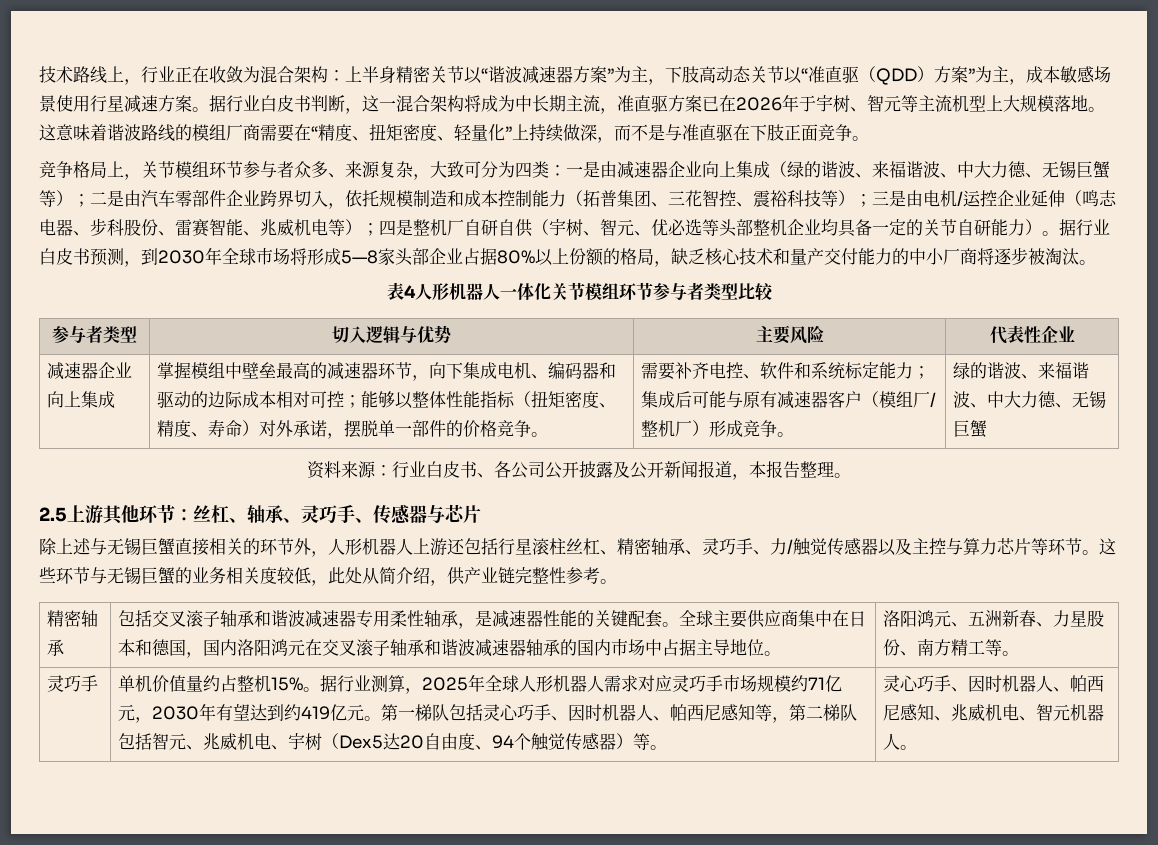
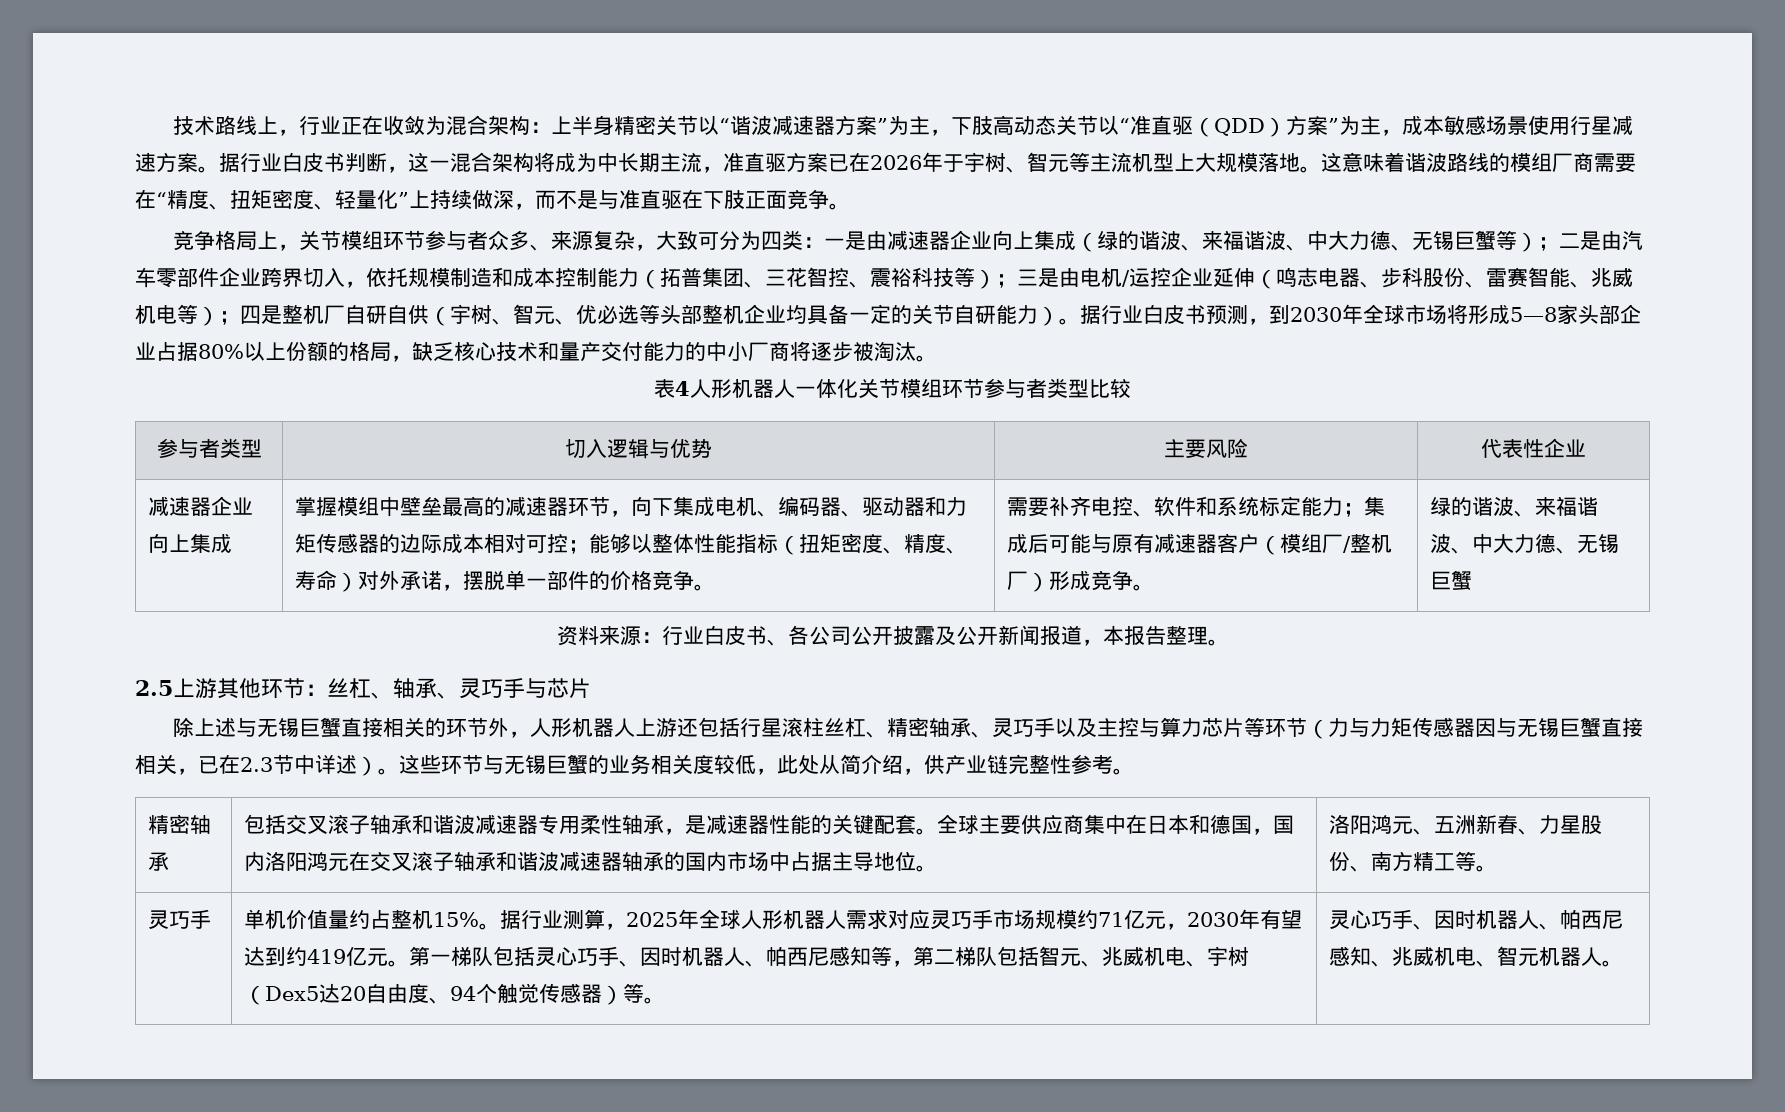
- 掌握模组中壁垒最高的减速器环节，向下集成电机、编码器和驱动的边际成本相对可控；能够以整体性能指标（扭矩密度、精度、寿命）对外承诺，摆脱单一部件的价格竞争。
+ 掌握模组中壁垒最高的减速器环节，向下集成电机、编码器、驱动器和力矩传感器的边际成本相对可控；能够以整体性能指标（扭矩密度、精度、寿命）对外承诺，摆脱单一部件的价格竞争。
- 2.5上游其他环节：丝杠、轴承、灵巧手、传感器与芯片
+ 2.5上游其他环节：丝杠、轴承、灵巧手与芯片
- 除上述与无锡巨蟹直接相关的环节外，人形机器人上游还包括行星滚柱丝杠、精密轴承、灵巧手、力/触觉传感器以及主控与算力芯片等环节。
+ 除上述与无锡巨蟹直接相关的环节外，人形机器人上游还包括行星滚柱丝杠、精密轴承、灵巧手以及主控与算力芯片等环节（力与力矩传感器因与无锡巨蟹直接相关，已在2.3节中详述）。

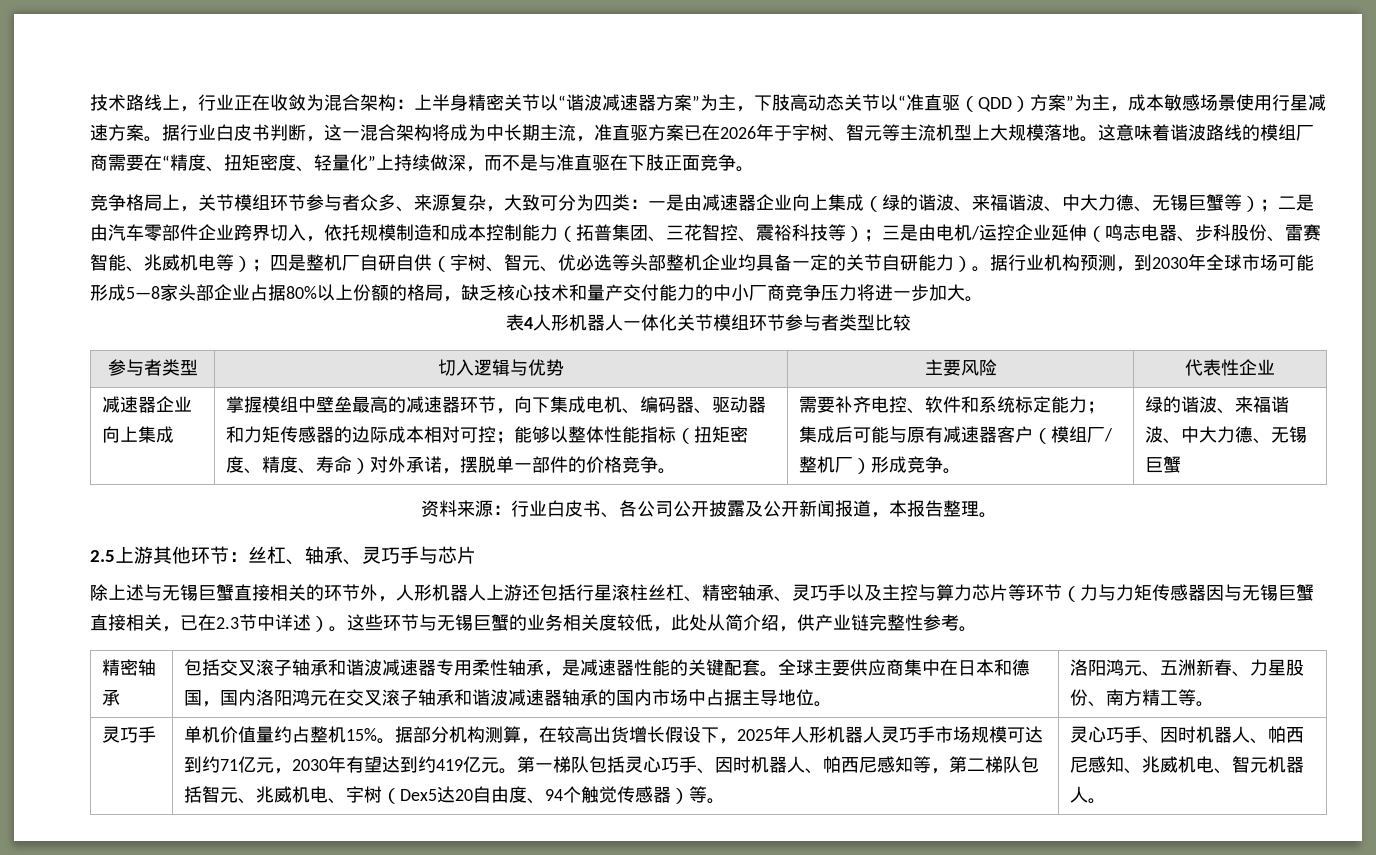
- 据行业白皮书预测，到2030年全球市场将形成5—8家头部企业占据80%以上份额的格局，缺乏核心技术和量产交付能力的中小厂商将逐步被淘汰。
+ 据行业机构预测，到2030年全球市场可能形成5—8家头部企业占据80%以上份额的格局，缺乏核心技术和量产交付能力的中小厂商竞争压力将进一步加大。
- 据行业测算，2025年全球人形机器人需求对应灵巧手市场规模约71亿元，2030年有望达到约419亿元。
+ 据部分机构测算，在较高出货增长假设下，2025年人形机器人灵巧手市场规模可达到约71亿元，2030年有望达到约419亿元。

